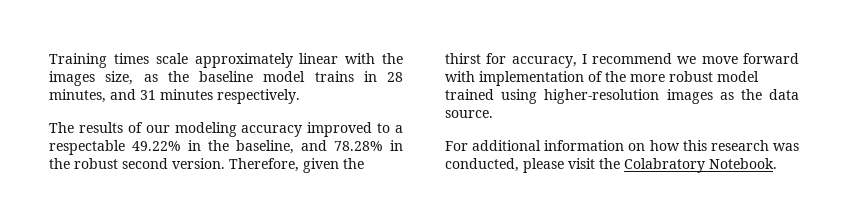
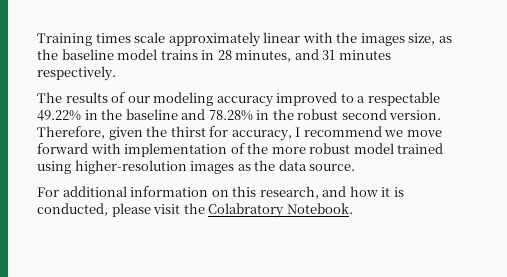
- The results of our modeling accuracy improved to a respectable 49.22% in the baseline, and 78.28% in the robust second version.
+ The results of our modeling accuracy improved to a respectable 49.22% in the baseline and 78.28% in the robust second version.
- For additional information on how this research was conducted, please visit the Colabratory Notebook.
+ For additional information on this research, and how it is conducted, please visit the Colabratory Notebook.

